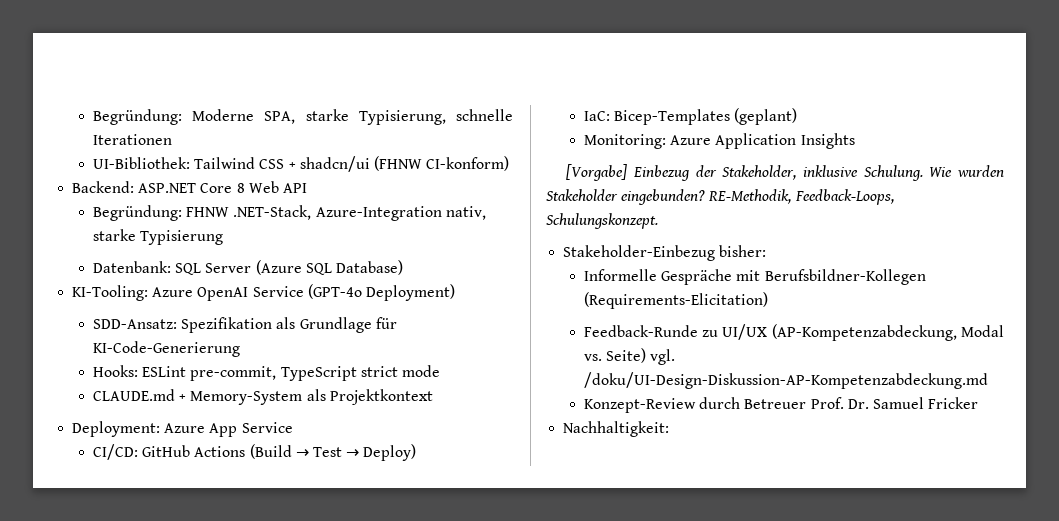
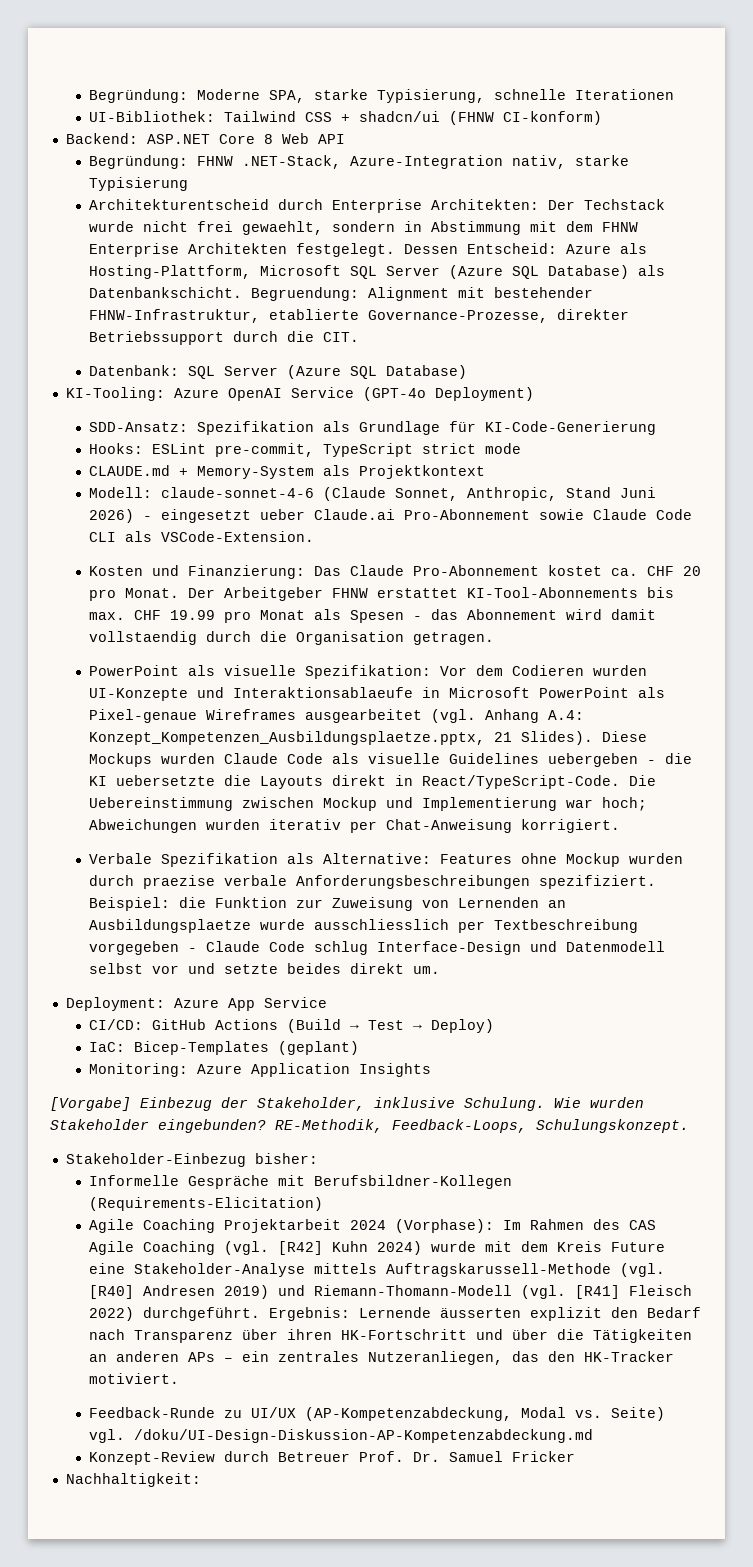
+ Architekturentscheid durch Enterprise Architekten: Der Techstack wurde nicht frei gewaehlt, sondern in Abstimmung mit dem FHNW Enterprise Architekten festgelegt. Dessen Entscheid: Azure als Hosting-Plattform, Microsoft SQL Server (Azure SQL Database) als Datenbankschicht. Begruendung: Alignment mit bestehender FHNW-Infrastruktur, etablierte Governance-Prozesse, direkter Betriebssupport durch die CIT.
+ Modell: claude-sonnet-4-6 (Claude Sonnet, Anthropic, Stand Juni 2026) - eingesetzt ueber Claude.ai Pro-Abonnement sowie Claude Code CLI als VSCode-Extension.
+ Kosten und Finanzierung: Das Claude Pro-Abonnement kostet ca. CHF 20 pro Monat. Der Arbeitgeber FHNW erstattet KI-Tool-Abonnements bis max. CHF 19.99 pro Monat als Spesen - das Abonnement wird damit vollstaendig durch die Organisation getragen.
+ PowerPoint als visuelle Spezifikation: Vor dem Codieren wurden UI-Konzepte und Interaktionsablaeufe in Microsoft PowerPoint als Pixel-genaue Wireframes ausgearbeitet (vgl. Anhang A.4: Konzept_Kompetenzen_Ausbildungsplaetze.pptx, 21 Slides). Diese Mockups wurden Claude Code als visuelle Guidelines uebergeben - die KI uebersetzte die Layouts direkt in React/TypeScript-Code. Die Uebereinstimmung zwischen Mockup und Implementierung war hoch; Abweichungen wurden iterativ per Chat-Anweisung korrigiert.
+ Verbale Spezifikation als Alternative: Features ohne Mockup wurden durch praezise verbale Anforderungsbeschreibungen spezifiziert. Beispiel: die Funktion zur Zuweisung von Lernenden an Ausbildungsplaetze wurde ausschliesslich per Textbeschreibung vorgegeben - Claude Code schlug Interface-Design und Datenmodell selbst vor und setzte beides direkt um.
+ Agile Coaching Projektarbeit 2024 (Vorphase): Im Rahmen des CAS Agile Coaching (vgl. [R42] Kuhn 2024) wurde mit dem Kreis Future eine Stakeholder-Analyse mittels Auftragskarussell-Methode (vgl. [R40] Andresen 2019) und Riemann-Thomann-Modell (vgl. [R41] Fleisch 2022) durchgeführt. Ergebnis: Lernende äusserten explizit den Bedarf nach Transparenz über ihren HK-Fortschritt und über die Tätigkeiten an anderen APs – ein zentrales Nutzeranliegen, das den HK-Tracker motiviert.

